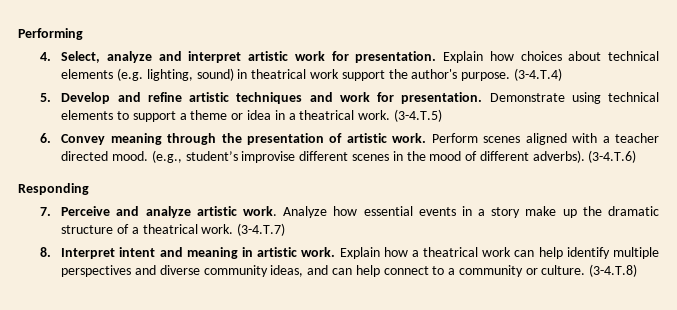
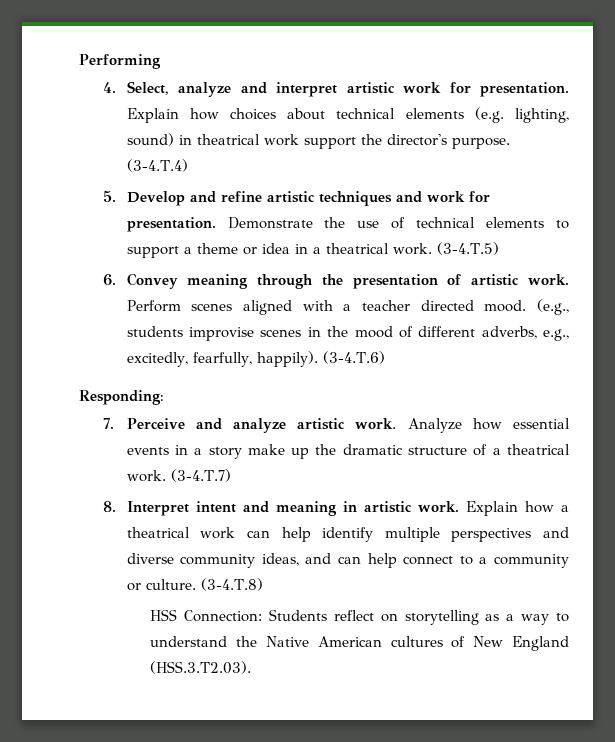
- Explain how choices about technical elements (e.g. lighting, sound) in theatrical work support the author's purpose.
+ Explain how choices about technical elements (e.g. lighting, sound) in theatrical work support the director's purpose.
- Demonstrate using technical elements to support a theme or idea in a theatrical work.
+ Demonstrate the use of technical elements to support a theme or idea in a theatrical work.
- (e.g., student’s improvise different scenes in the mood of different adverbs).
+ (e.g., students improvise scenes in the mood of different adverbs, e.g., excitedly, fearfully, happily).
- Responding
+ Responding:
+ HSS Connection: Students reflect on storytelling as a way to understand the Native American cultures of New England (HSS.3.T2.03).

